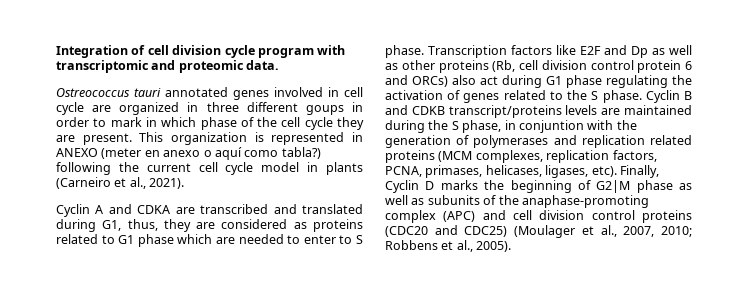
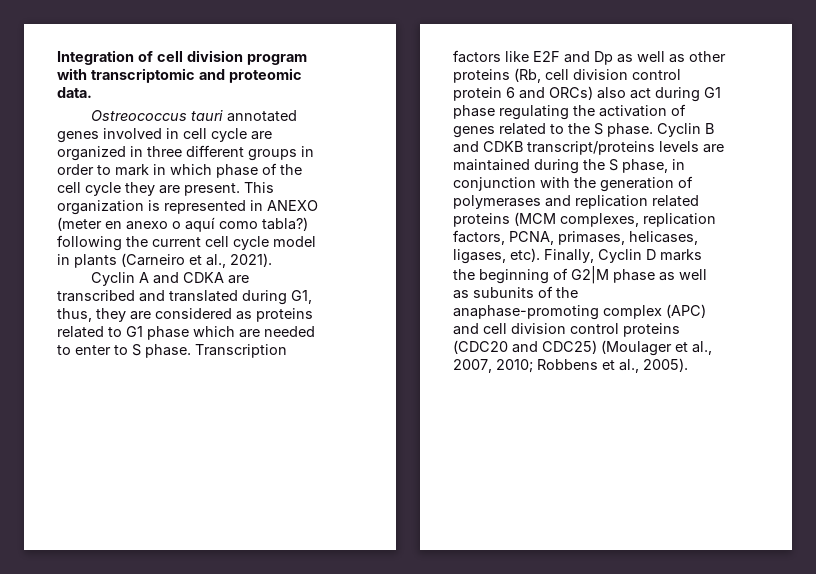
- Integration of cell division cycle program with transcriptomic and proteomic data.
+ Integration of cell division program with transcriptomic and proteomic data.
- Ostreococcus tauri annotated genes involved in cell cycle are organized in three different goups in order to mark in which phase of the cell cycle they are present.
+ Ostreococcus tauri annotated genes involved in cell cycle are organized in three different groups in order to mark in which phase of the cell cycle they are present.
- Cyclin B and CDKB transcript/proteins levels are maintained during the S phase, in conjuntion with the generation of polymerases and replication related proteins (MCM complexes, replication factors, PCNA, primases, helicases, ligases, etc).
+ Cyclin B and CDKB transcript/proteins levels are maintained during the S phase, in conjunction with the generation of polymerases and replication related proteins (MCM complexes, replication factors, PCNA, primases, helicases, ligases, etc).

